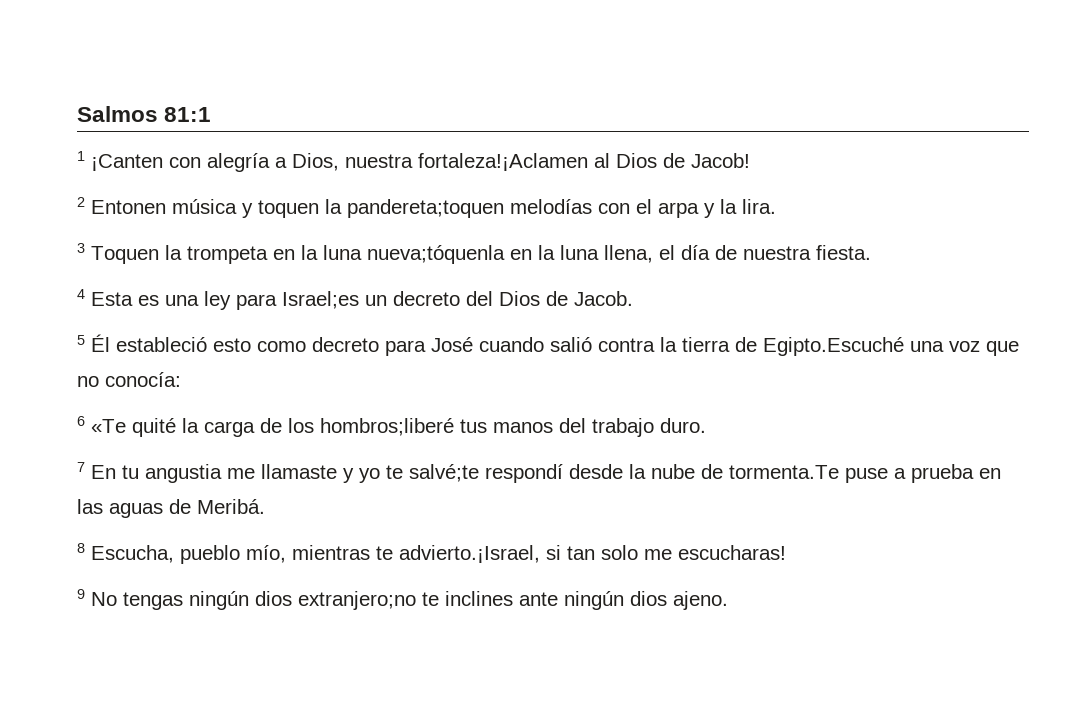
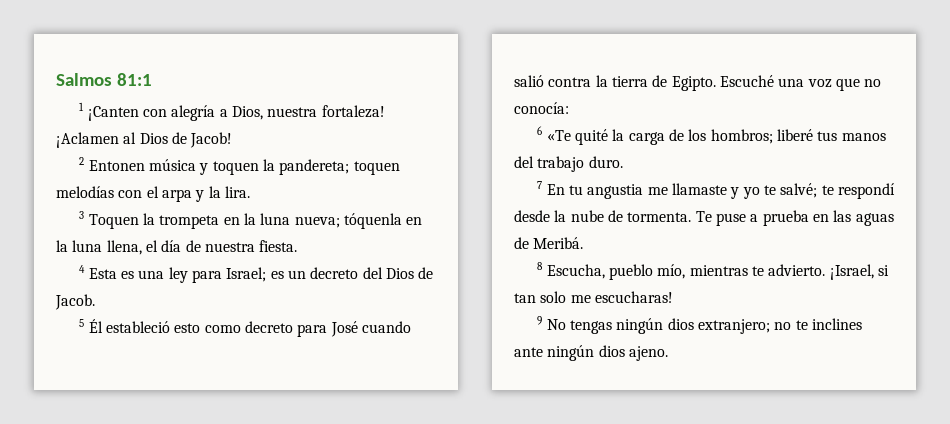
- 1 ¡Canten con alegría a Dios, nuestra fortaleza!¡Aclamen al Dios de Jacob!
+ 1 ¡Canten con alegría a Dios, nuestra fortaleza! ¡Aclamen al Dios de Jacob!
- 2 Entonen música y toquen la pandereta;toquen melodías con el arpa y la lira.
+ 2 Entonen música y toquen la pandereta; toquen melodías con el arpa y la lira.
- 3 Toquen la trompeta en la luna nueva;tóquenla en la luna llena, el día de nuestra fiesta.
+ 3 Toquen la trompeta en la luna nueva; tóquenla en la luna llena, el día de nuestra fiesta.
- 4 Esta es una ley para Israel;es un decreto del Dios de Jacob.
+ 4 Esta es una ley para Israel; es un decreto del Dios de Jacob.
- 5 Él estableció esto como decreto para José cuando salió contra la tierra de Egipto.Escuché una voz que no conocía:
+ 5 Él estableció esto como decreto para José cuando salió contra la tierra de Egipto. Escuché una voz que no conocía:
- 6 «Te quité la carga de los hombros;liberé tus manos del trabajo duro.
+ 6 «Te quité la carga de los hombros; liberé tus manos del trabajo duro.
- 7 En tu angustia me llamaste y yo te salvé;te respondí desde la nube de tormenta.Te puse a prueba en las aguas de Meribá.
+ 7 En tu angustia me llamaste y yo te salvé; te respondí desde la nube de tormenta. Te puse a prueba en las aguas de Meribá.
- 8 Escucha, pueblo mío, mientras te advierto.¡Israel, si tan solo me escucharas!
+ 8 Escucha, pueblo mío, mientras te advierto. ¡Israel, si tan solo me escucharas!
- 9 No tengas ningún dios extranjero;no te inclines ante ningún dios ajeno.
+ 9 No tengas ningún dios extranjero; no te inclines ante ningún dios ajeno.

